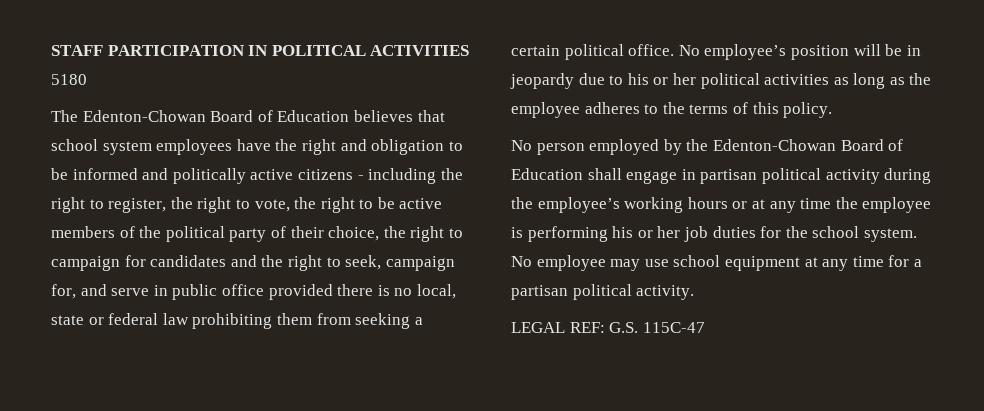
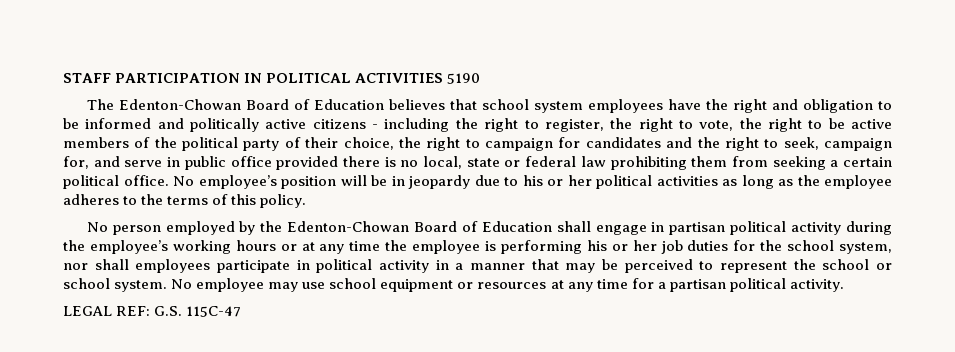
- STAFF PARTICIPATION IN POLITICAL ACTIVITIES 5180
+ STAFF PARTICIPATION IN POLITICAL ACTIVITIES 5190
- No person employed by the Edenton-Chowan Board of Education shall engage in partisan political activity during the employee’s working hours or at any time the employee is performing his or her job duties for the school system.
+ No person employed by the Edenton-Chowan Board of Education shall engage in partisan political activity during the employee’s working hours or at any time the employee is performing his or her job duties for the school system, nor shall employees participate in political activity in a manner that may be perceived to represent the school or school system.
- No employee may use school equipment at any time for a partisan political activity.
+ No employee may use school equipment or resources at any time for a partisan political activity.

